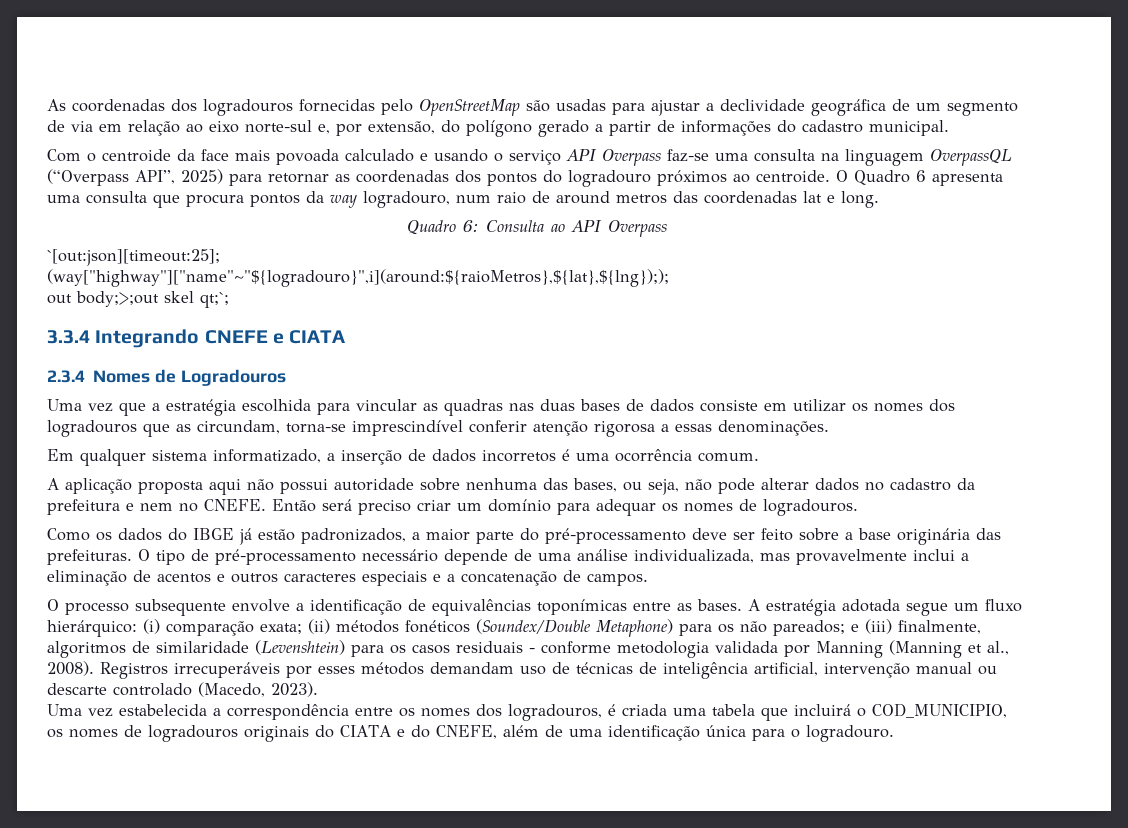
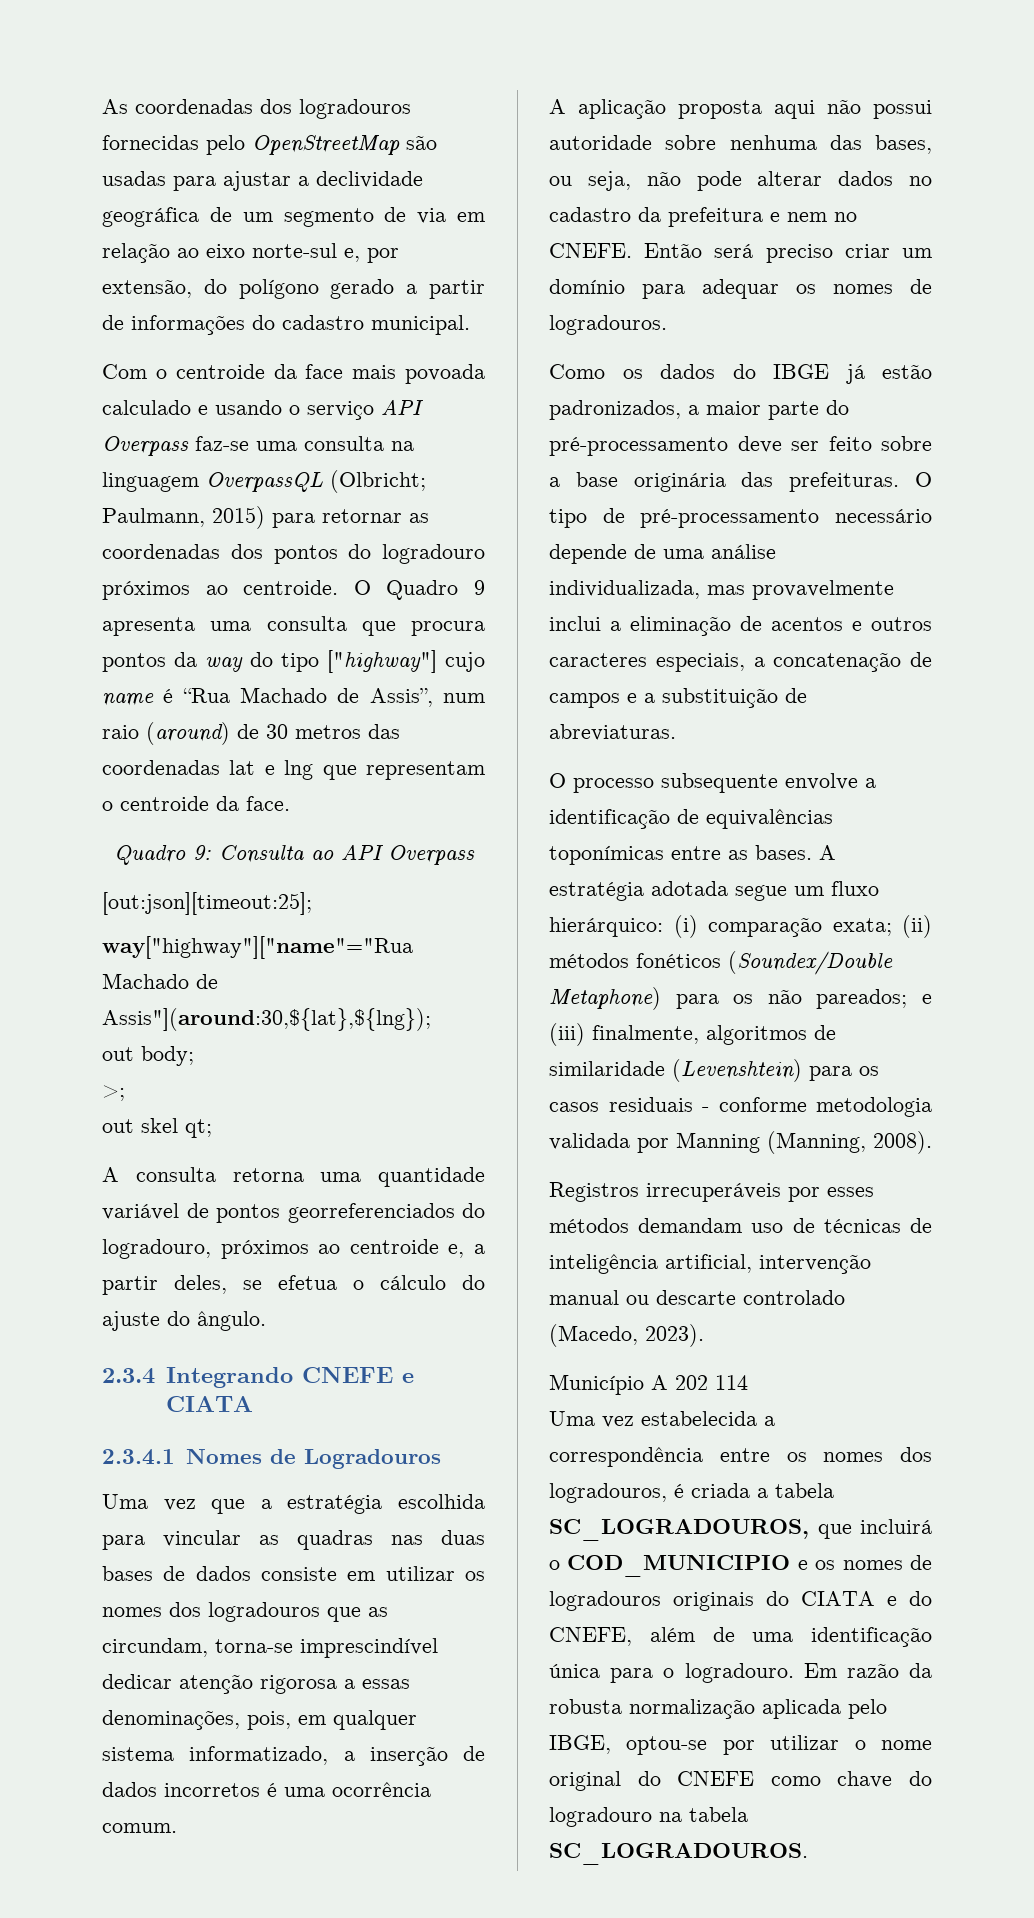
- Com o centroide da face mais povoada calculado e usando o serviço API Overpass faz-se uma consulta na linguagem OverpassQL (“Overpass API”, 2025) para retornar as coordenadas dos pontos do logradouro próximos ao centroide.
+ Com o centroide da face mais povoada calculado e usando o serviço API Overpass faz-se uma consulta na linguagem OverpassQL (Olbricht; Paulmann, 2015) para retornar as coordenadas dos pontos do logradouro próximos ao centroide.
- O Quadro 6 apresenta uma consulta que procura pontos da way logradouro, num raio de around metros das coordenadas lat e long.
- Quadro 6: Consulta ao API Overpass
+ O Quadro 9 apresenta uma consulta que procura pontos da way do tipo ["highway"] cujo name é “Rua Machado de Assis”, num raio (around) de 30 metros das coordenadas lat e lng que representam o centroide da face.
+ Quadro 9: Consulta ao API Overpass
- `[out:json][timeout:25];
- (way["highway"]["name"~"${logradouro}",i](around:${raioMetros},${lat},${lng}););
- out body;>;out skel qt;`;
- 3.3.4 Integrando CNEFE e CIATA
+ [out:json][timeout:25];
+ way["highway"]["name"="Rua Machado de Assis"](around:30,${lat},${lng});
+ out body;
+ >;
+ out skel qt;
+ A consulta retorna uma quantidade variável de pontos georreferenciados do logradouro, próximos ao centroide e, a partir deles, se efetua o cálculo do ajuste do ângulo.
+ 2.3.4 Integrando CNEFE e CIATA
- 2.3.4 Nomes de Logradouros
+ 2.3.4.1 Nomes de Logradouros
- Uma vez que a estratégia escolhida para vincular as quadras nas duas bases de dados consiste em utilizar os nomes dos logradouros que as circundam, torna-se imprescindível conferir atenção rigorosa a essas denominações.
- Em qualquer sistema informatizado, a inserção de dados incorretos é uma ocorrência comum.
+ Uma vez que a estratégia escolhida para vincular as quadras nas duas bases de dados consiste em utilizar os nomes dos logradouros que as circundam, torna-se imprescindível dedicar atenção rigorosa a essas denominações, pois, em qualquer sistema informatizado, a inserção de dados incorretos é uma ocorrência comum.
- O tipo de pré-processamento necessário depende de uma análise individualizada, mas provavelmente inclui a eliminação de acentos e outros caracteres especiais e a concatenação de campos.
+ O tipo de pré-processamento necessário depende de uma análise individualizada, mas provavelmente inclui a eliminação de acentos e outros caracteres especiais, a concatenação de campos e a substituição de abreviaturas.
- A estratégia adotada segue um fluxo hierárquico: (i) comparação exata; (ii) métodos fonéticos (Soundex/Double Metaphone) para os não pareados; e (iii) finalmente, algoritmos de similaridade (Levenshtein) para os casos residuais - conforme metodologia validada por Manning (Manning et al., 2008). Registros irrecuperáveis por esses métodos demandam uso de técnicas de inteligência artificial, intervenção manual ou descarte controlado (Macedo, 2023).
+ A estratégia adotada segue um fluxo hierárquico: (i) comparação exata; (ii) métodos fonéticos (Soundex/Double Metaphone) para os não pareados; e (iii) finalmente, algoritmos de similaridade (Levenshtein) para os casos residuais - conforme metodologia validada por Manning (Manning, 2008).
+ Registros irrecuperáveis por esses métodos demandam uso de técnicas de inteligência artificial, intervenção manual ou descarte controlado (Macedo, 2023).
+ Município A 202 114
- Uma vez estabelecida a correspondência entre os nomes dos logradouros, é criada uma tabela que incluirá o COD_MUNICIPIO, os nomes de logradouros originais do CIATA e do CNEFE, além de uma identificação única para o logradouro.
+ Uma vez estabelecida a correspondência entre os nomes dos logradouros, é criada a tabela SC_LOGRADOUROS, que incluirá o COD_MUNICIPIO e os nomes de logradouros originais do CIATA e do CNEFE, além de uma identificação única para o logradouro.
+ Em razão da robusta normalização aplicada pelo IBGE, optou-se por utilizar o nome original do CNEFE como chave do logradouro na tabela SC_LOGRADOUROS.

